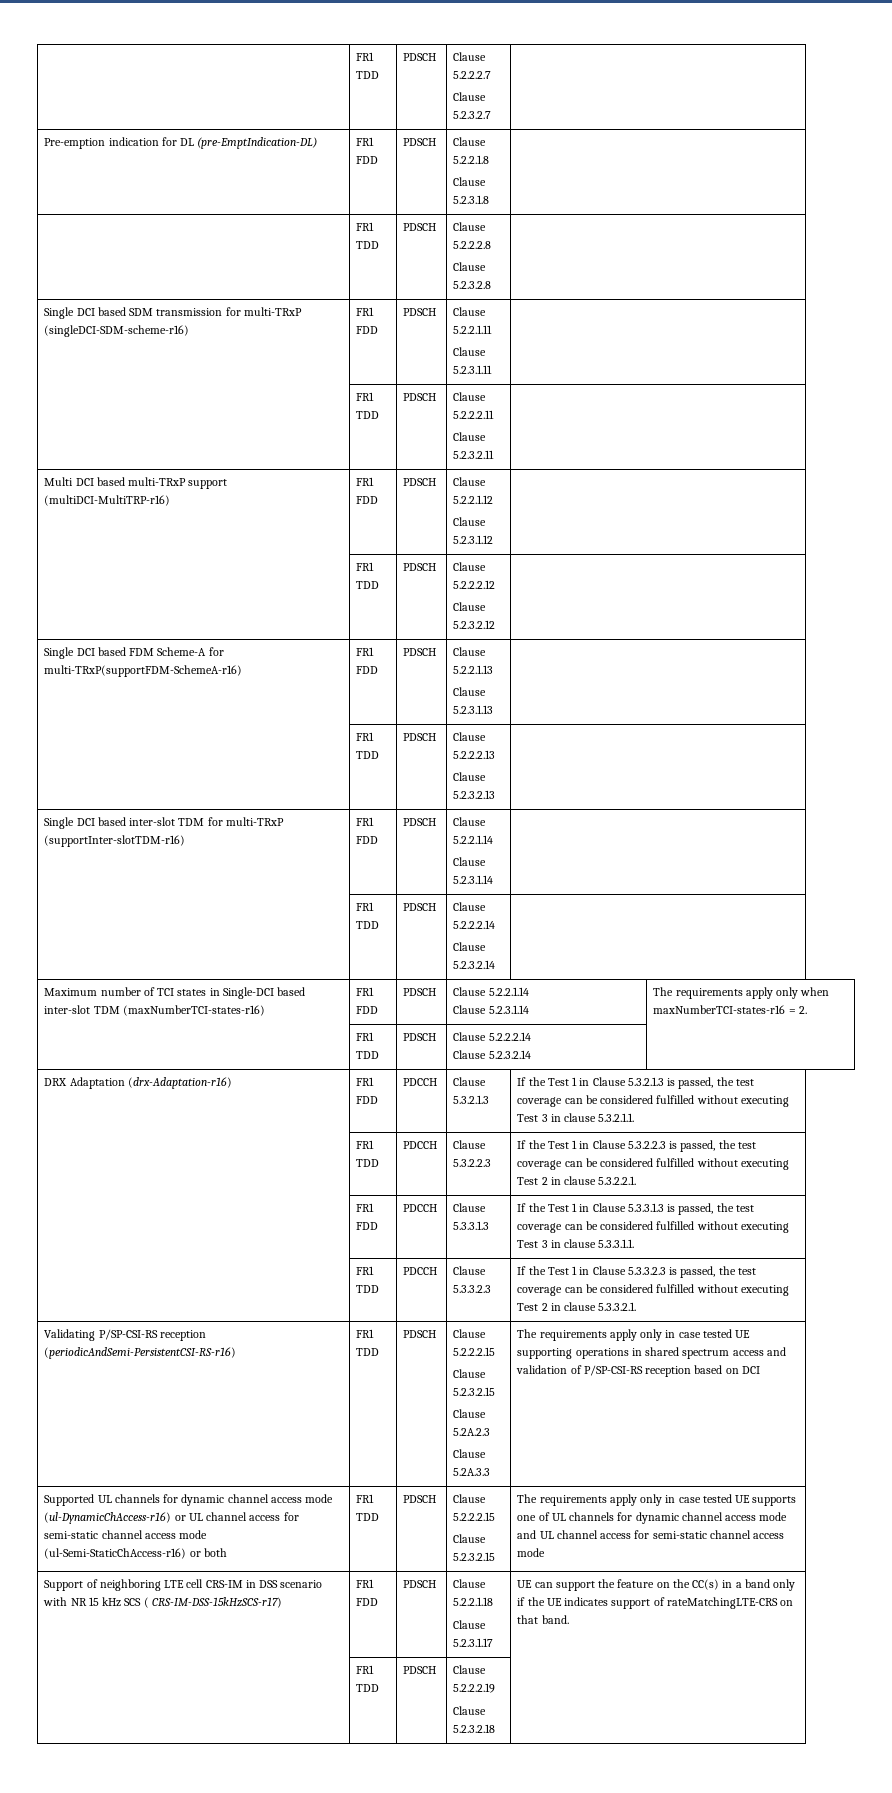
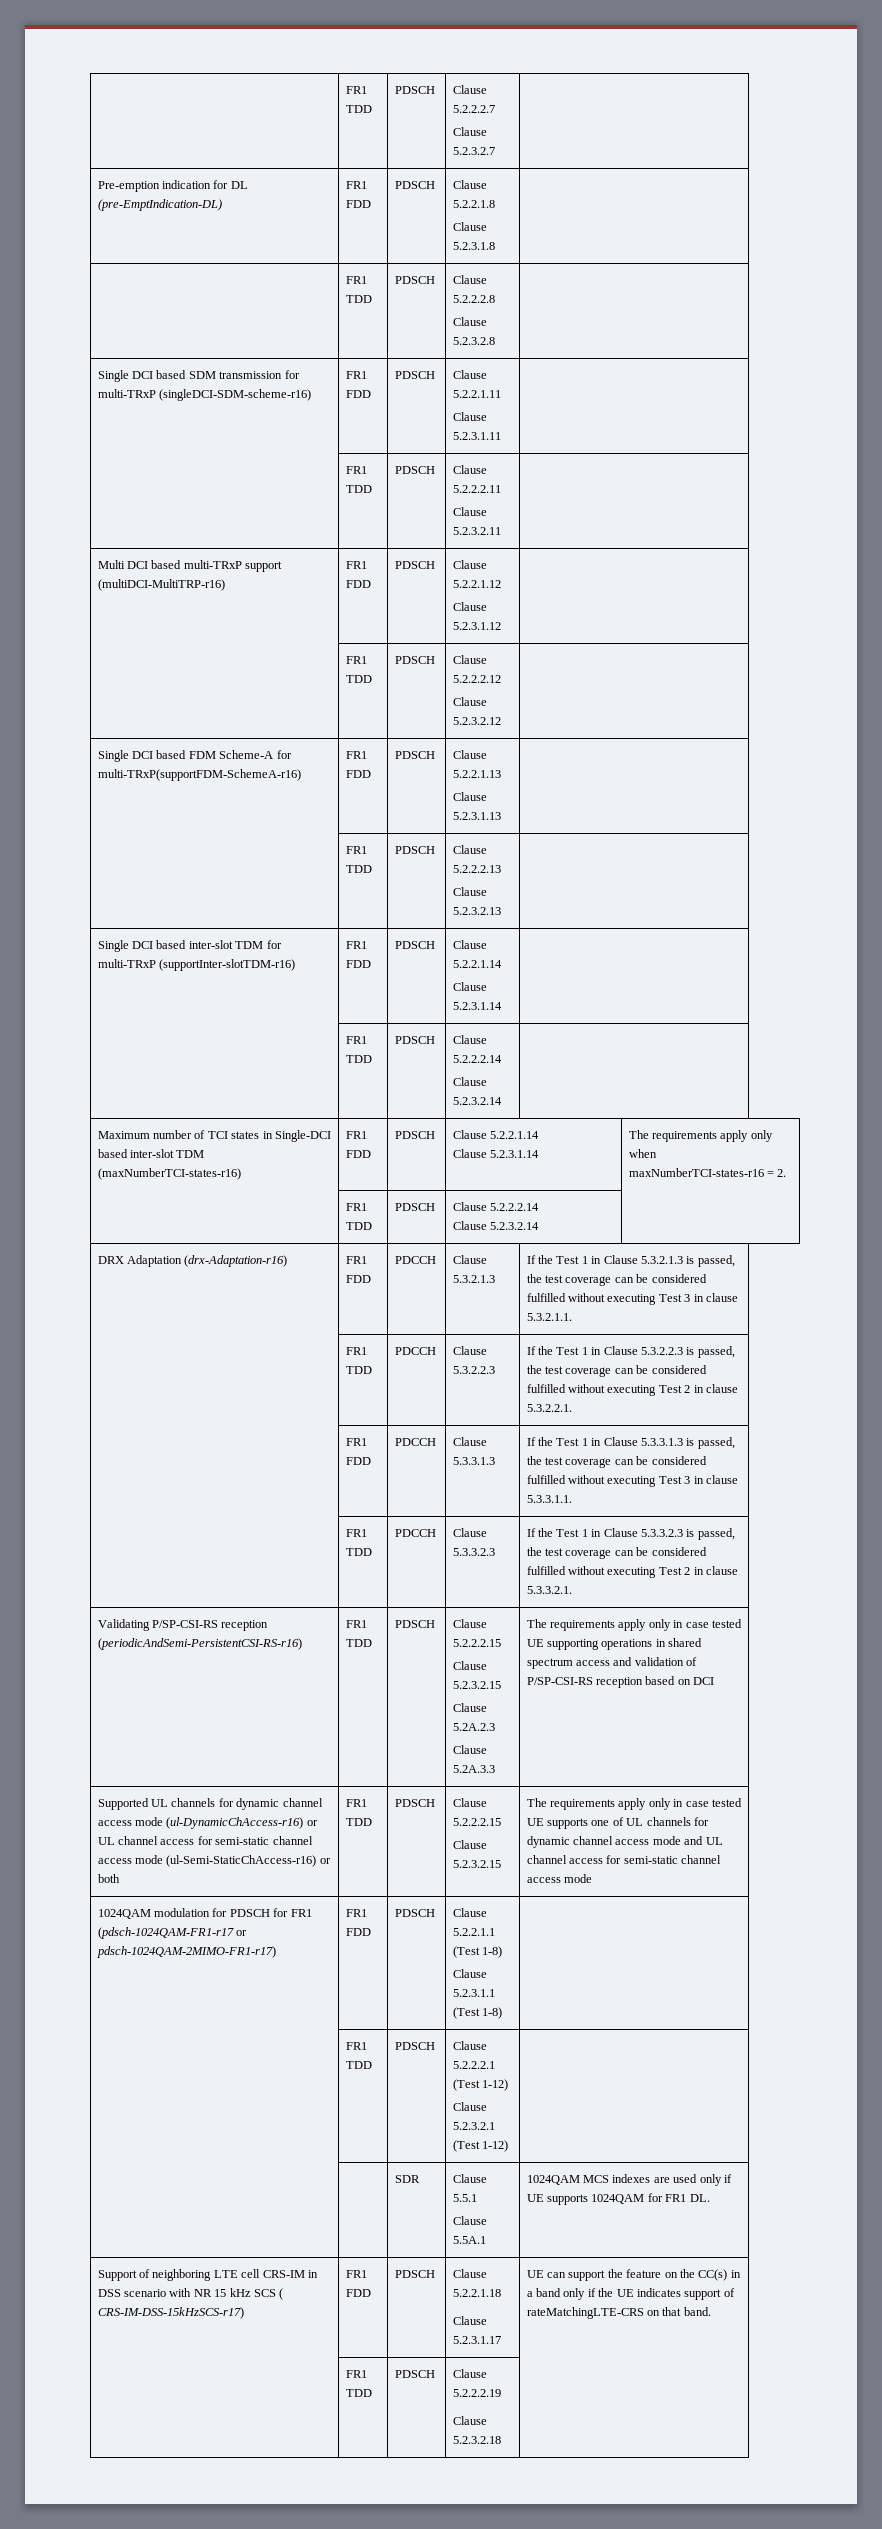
+ 1024QAM modulation for PDSCH for FR1 (pdsch-1024QAM-FR1-r17 or pdsch-1024QAM-2MIMO-FR1-r17) | FR1 FDD | PDSCH | Clause 5.2.2.1.1 (Test 1-8)
+ Clause 5.2.3.1.1 (Test 1-8) |
+ | FR1 TDD | PDSCH | Clause 5.2.2.2.1 (Test 1-12)
+ Clause 5.2.3.2.1 (Test 1-12) |
+ | | SDR | Clause 5.5.1
+ Clause 5.5A.1 | 1024QAM MCS indexes are used only if UE supports 1024QAM for FR1 DL.

